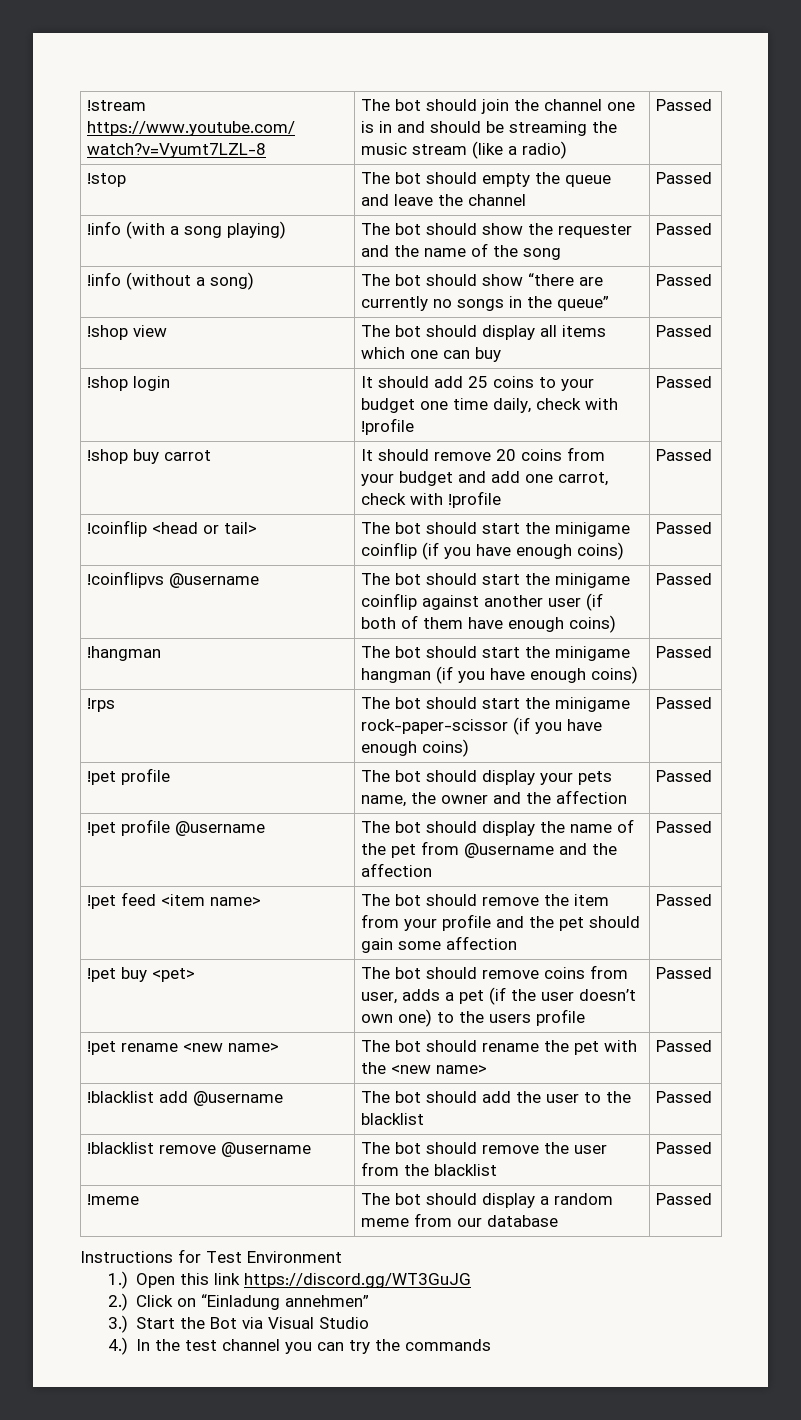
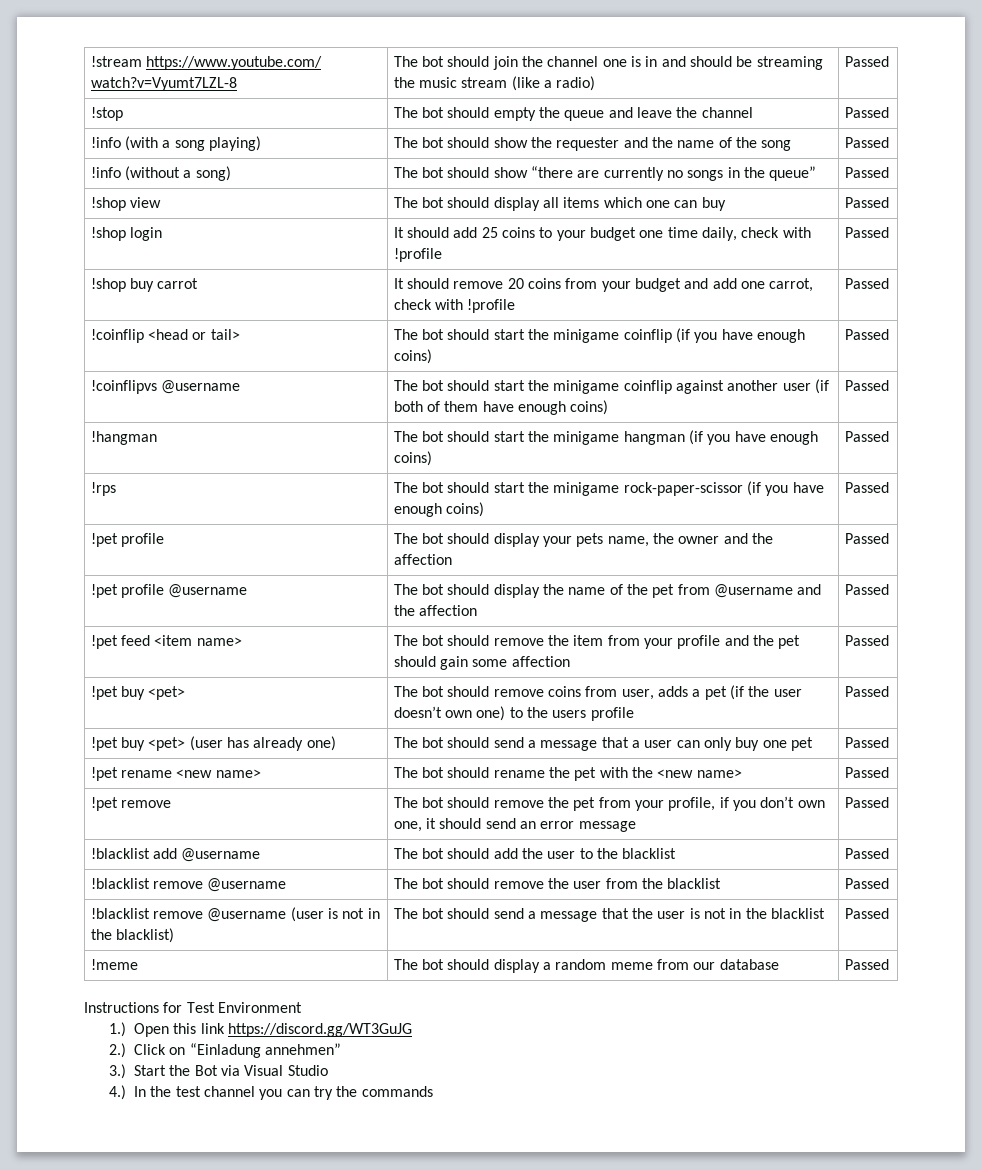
+ !pet buy <pet> (user has already one) | The bot should send a message that a user can only buy one pet | Passed
+ !pet remove | The bot should remove the pet from your profile, if you don’t own one, it should send an error message | Passed
+ !blacklist remove @username (user is not in the blacklist) | The bot should send a message that the user is not in the blacklist | Passed

